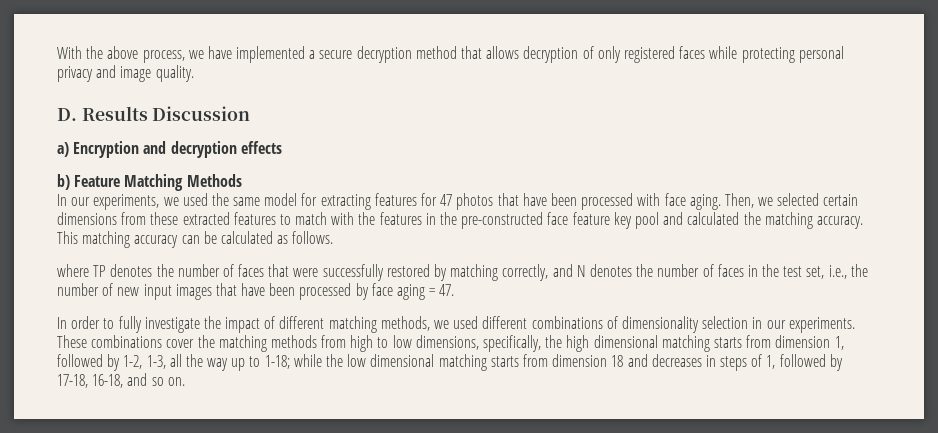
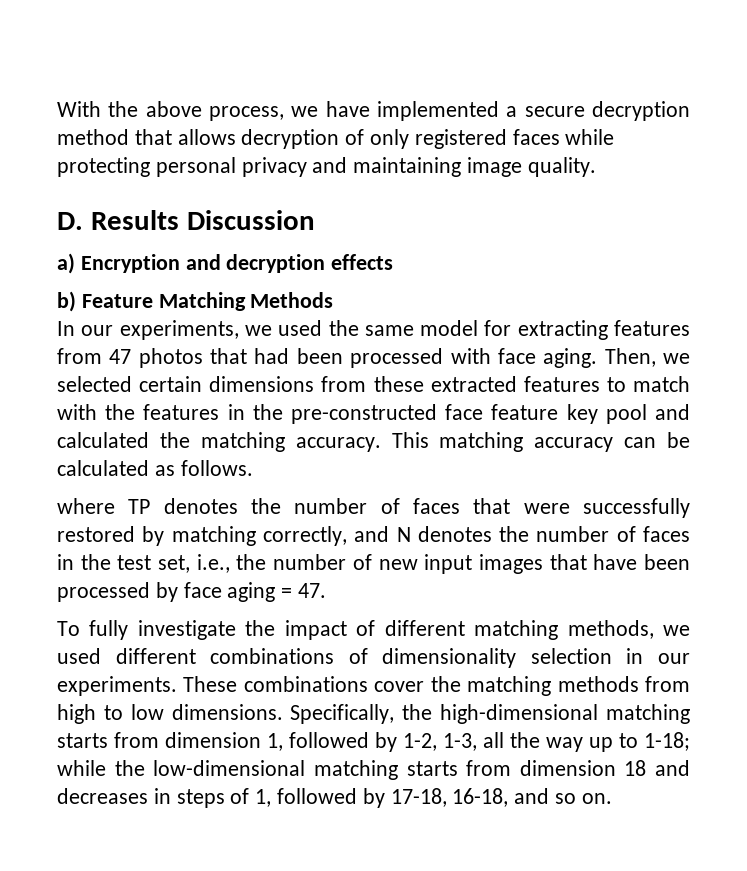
- With the above process, we have implemented a secure decryption method that allows decryption of only registered faces while protecting personal privacy and image quality.
+ With the above process, we have implemented a secure decryption method that allows decryption of only registered faces while protecting personal privacy and maintaining image quality.
- In our experiments, we used the same model for extracting features for 47 photos that have been processed with face aging.
+ In our experiments, we used the same model for extracting features from 47 photos that had been processed with face aging.
- In order to fully investigate the impact of different matching methods, we used different combinations of dimensionality selection in our experiments.
+ To fully investigate the impact of different matching methods, we used different combinations of dimensionality selection in our experiments.
- These combinations cover the matching methods from high to low dimensions, specifically, the high dimensional matching starts from dimension 1, followed by 1-2, 1-3, all the way up to 1-18; while the low dimensional matching starts from dimension 18 and decreases in steps of 1, followed by 17-18, 16-18, and so on.
+ These combinations cover the matching methods from high to low dimensions. Specifically, the high-dimensional matching starts from dimension 1, followed by 1-2, 1-3, all the way up to 1-18; while the low-dimensional matching starts from dimension 18 and decreases in steps of 1, followed by 17-18, 16-18, and so on.

